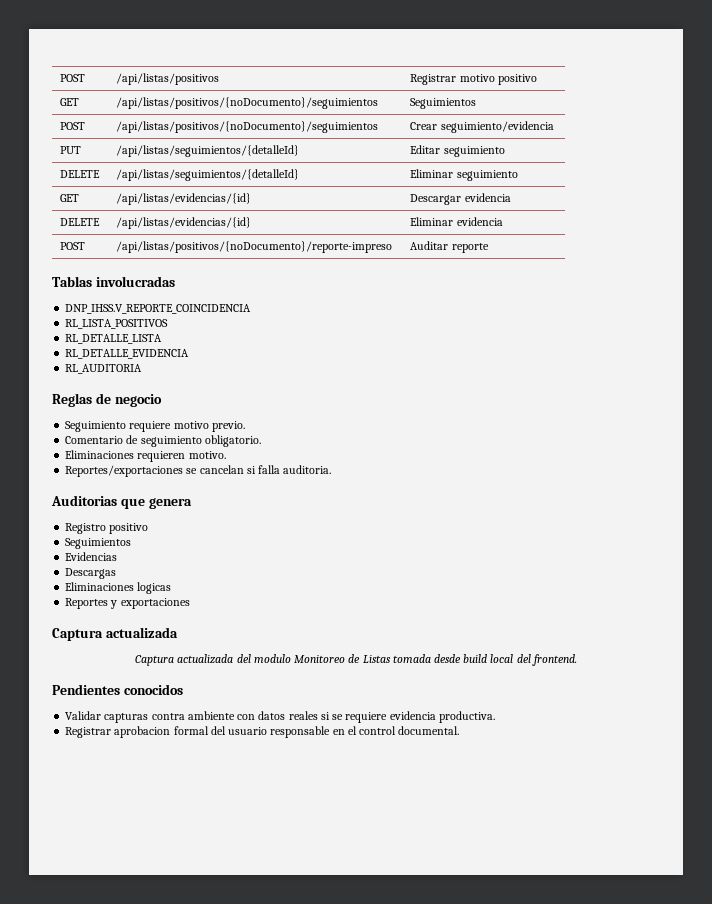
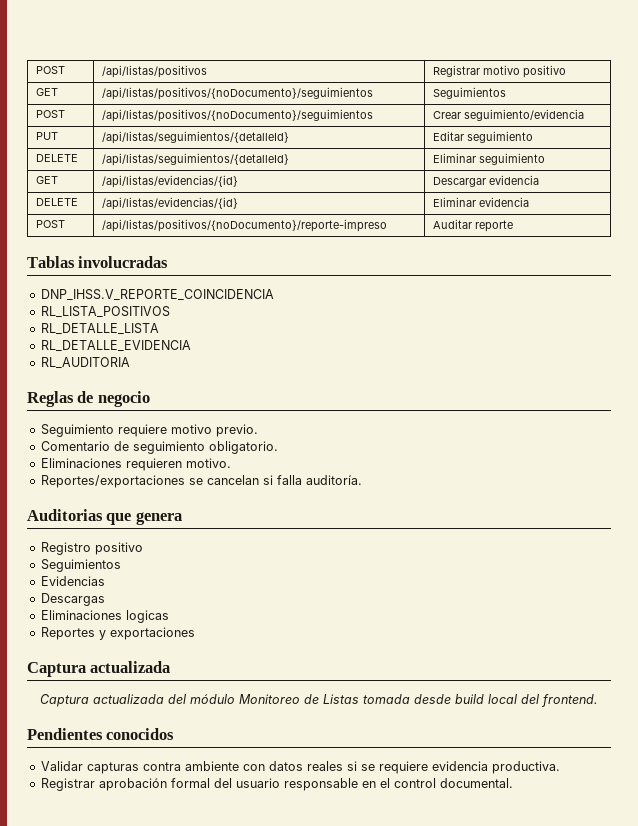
- Reportes/exportaciones se cancelan si falla auditoria.
+ Reportes/exportaciones se cancelan si falla auditoría.
- Captura actualizada del modulo Monitoreo de Listas tomada desde build local del frontend.
+ Captura actualizada del módulo Monitoreo de Listas tomada desde build local del frontend.
- Registrar aprobacion formal del usuario responsable en el control documental.
+ Registrar aprobación formal del usuario responsable en el control documental.

